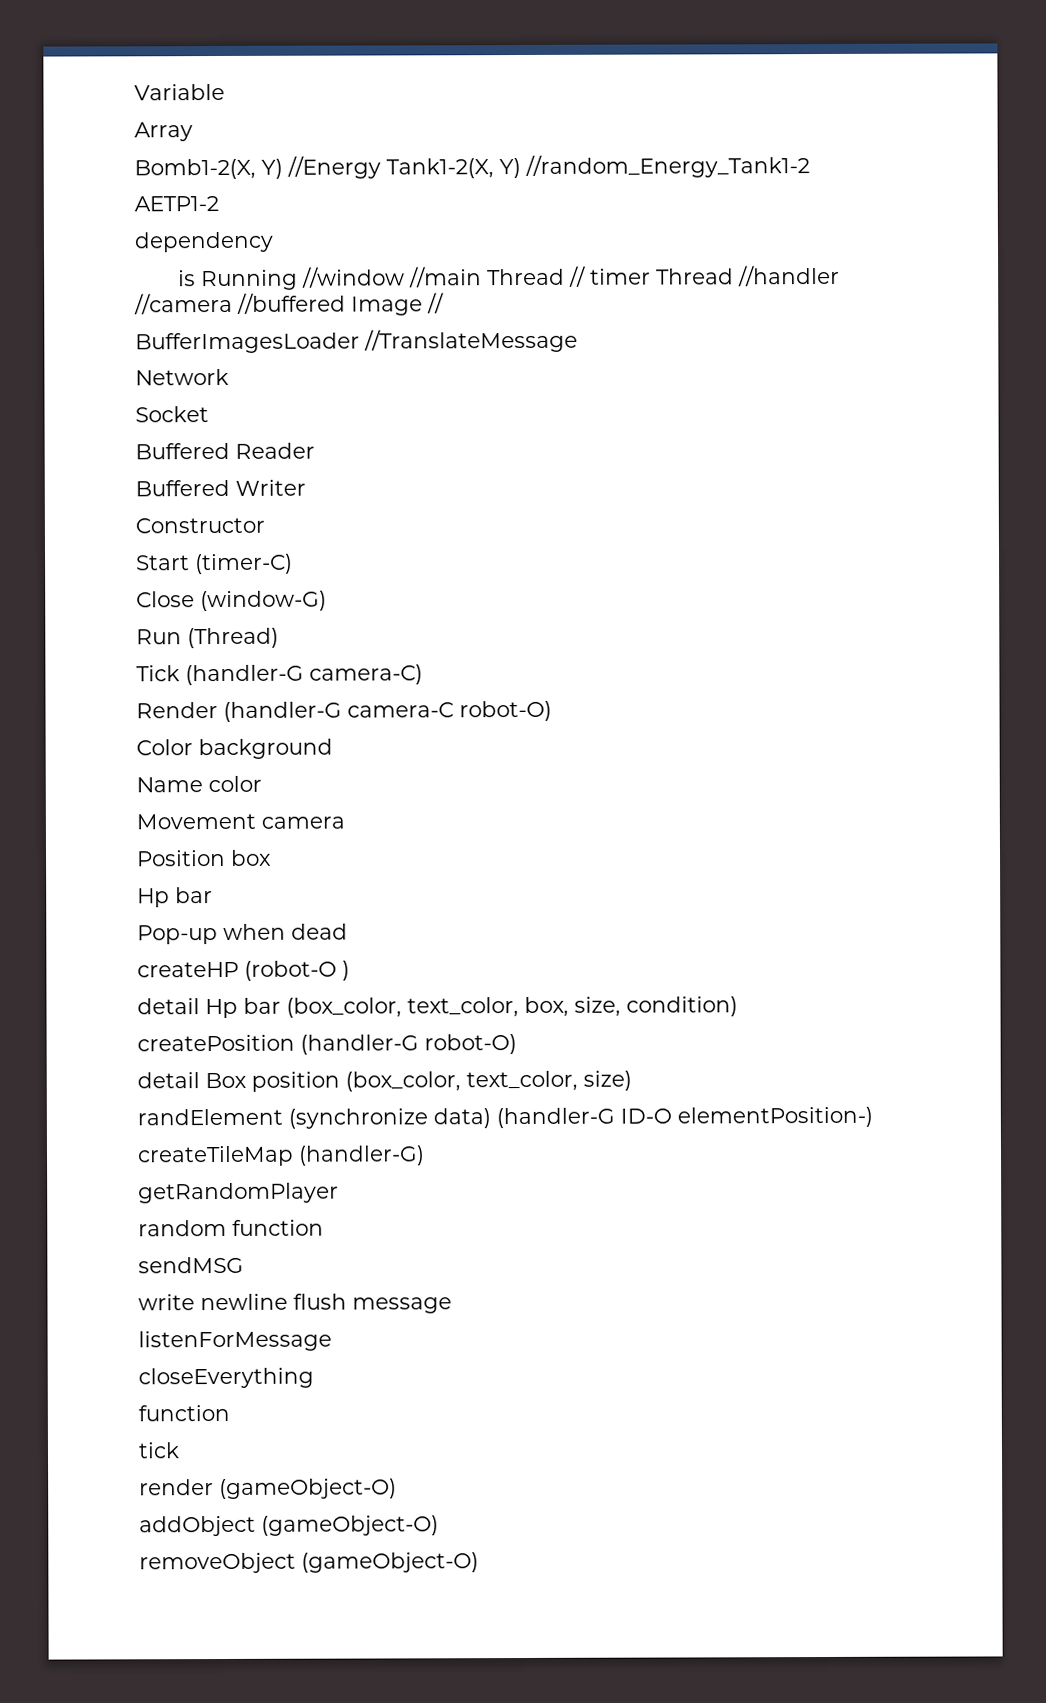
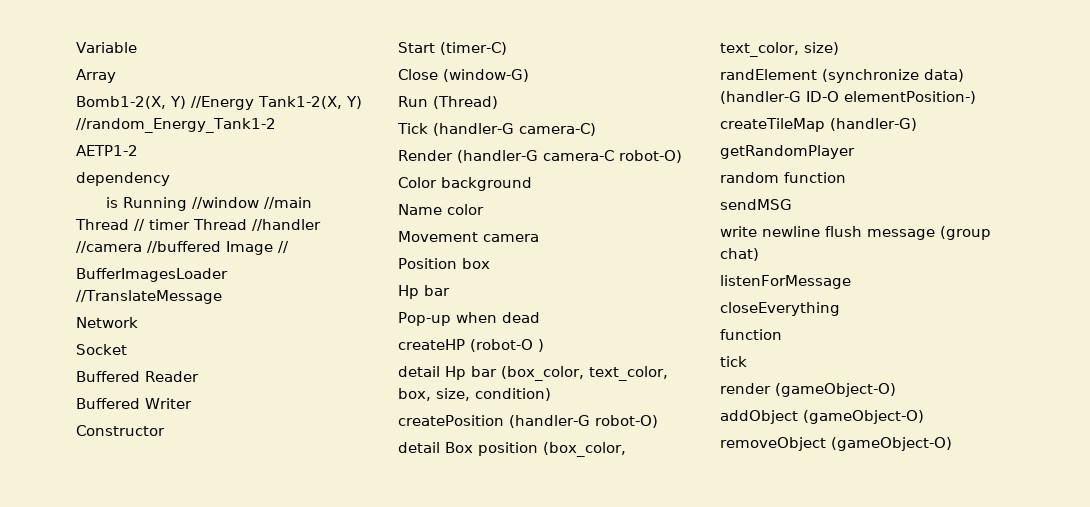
- write newline flush message
+ write newline flush message (group chat)

